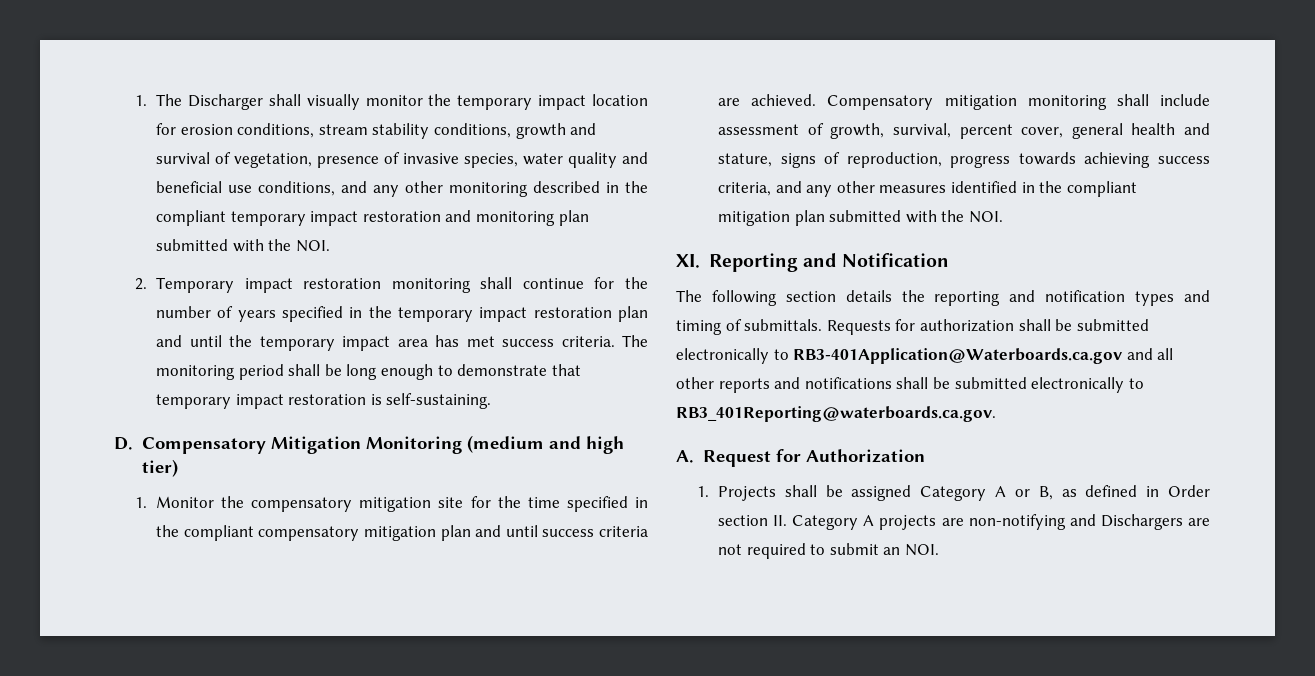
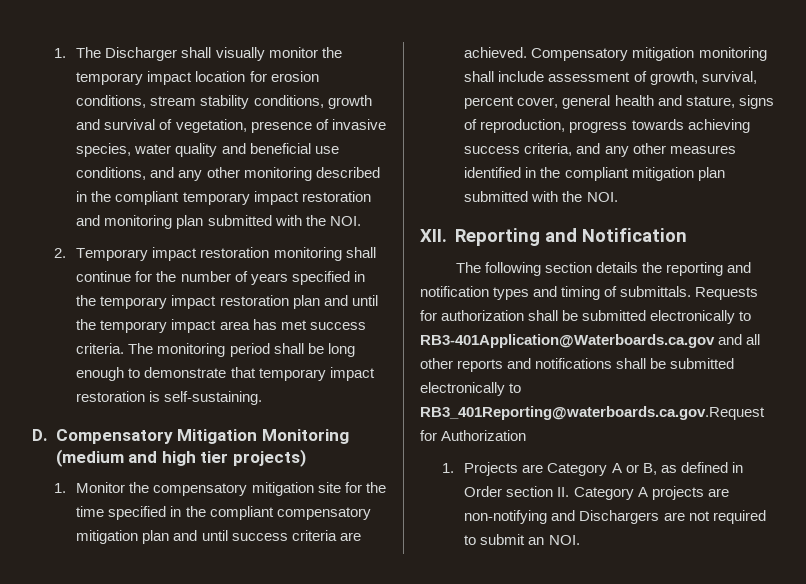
- D. Compensatory Mitigation Monitoring (medium and high tier)
+ D. Compensatory Mitigation Monitoring (medium and high tier projects)
- XI. Reporting and Notification
+ XII. Reporting and Notification
- Requests for authorization shall be submitted electronically to RB3-401Application@Waterboards.ca.gov and all other reports and notifications shall be submitted electronically to RB3_401Reporting@waterboards.ca.gov.
- A. Request for Authorization
+ Requests for authorization shall be submitted electronically to RB3-401Application@Waterboards.ca.gov and all other reports and notifications shall be submitted electronically to RB3_401Reporting@waterboards.ca.gov.Request for Authorization
- 1. Projects shall be assigned Category A or B, as defined in Order section II. Category A projects are non-notifying and Dischargers are not required to submit an NOI.
+ 1. Projects are Category A or B, as defined in Order section II. Category A projects are non-notifying and Dischargers are not required to submit an NOI.

